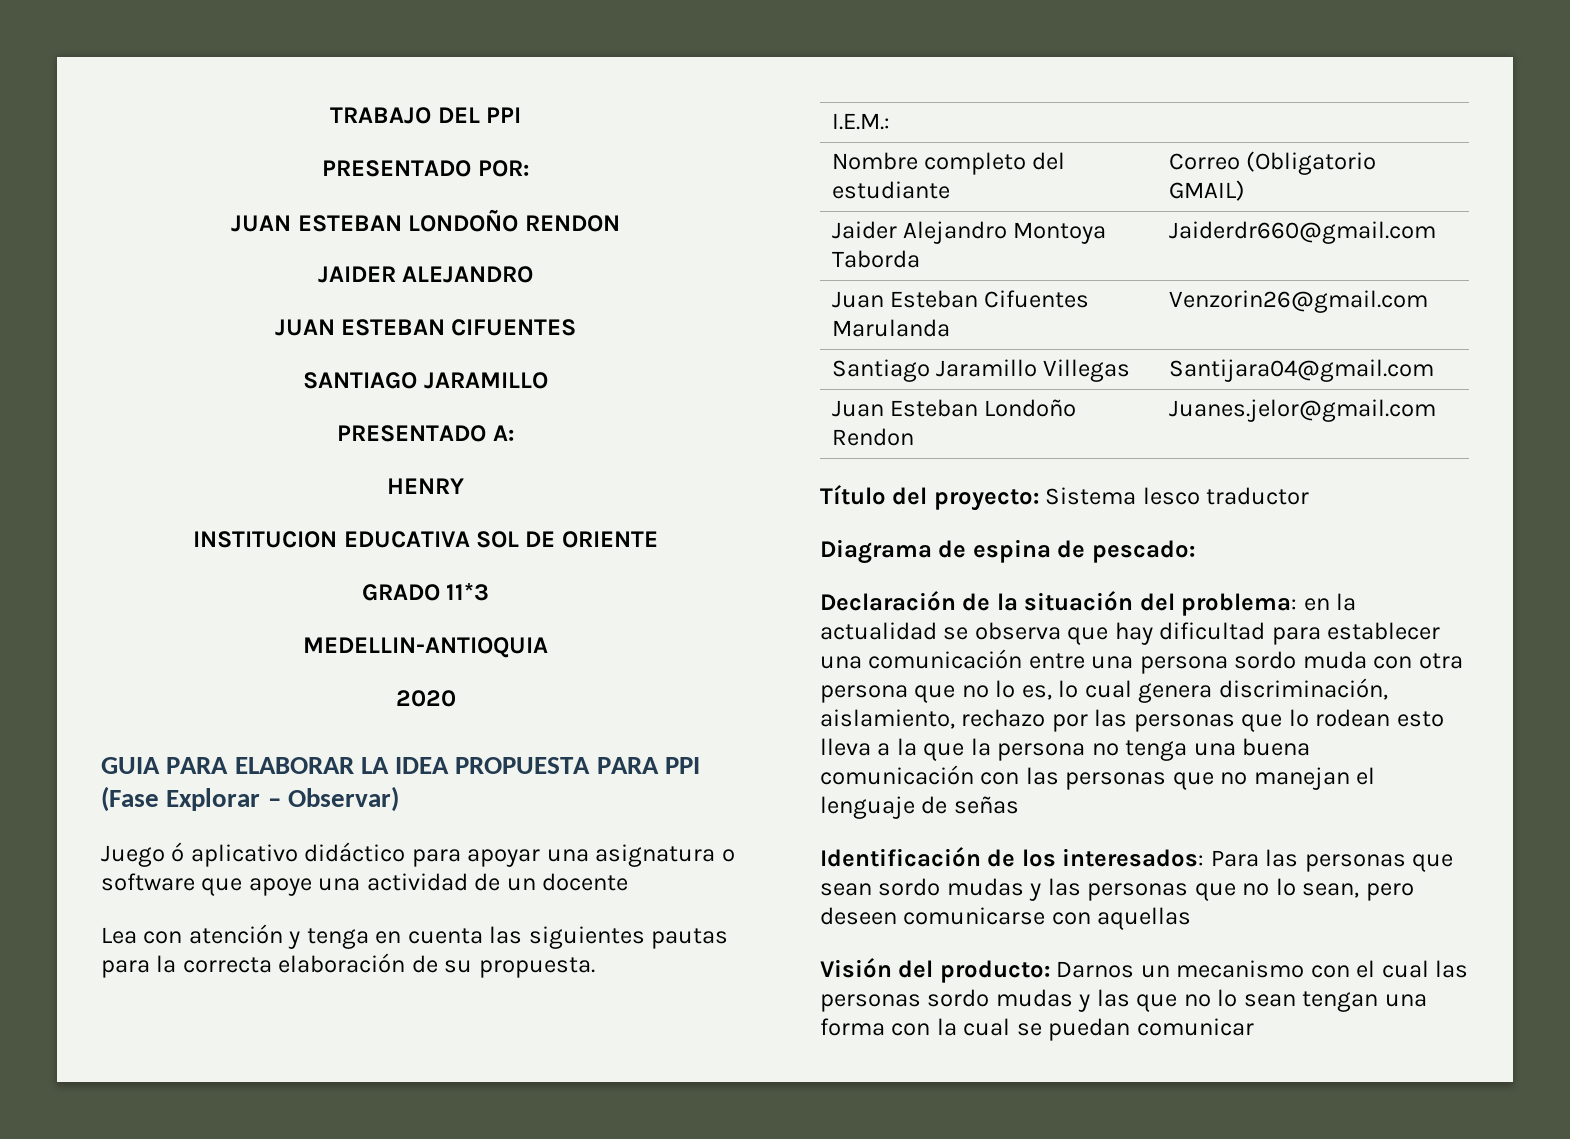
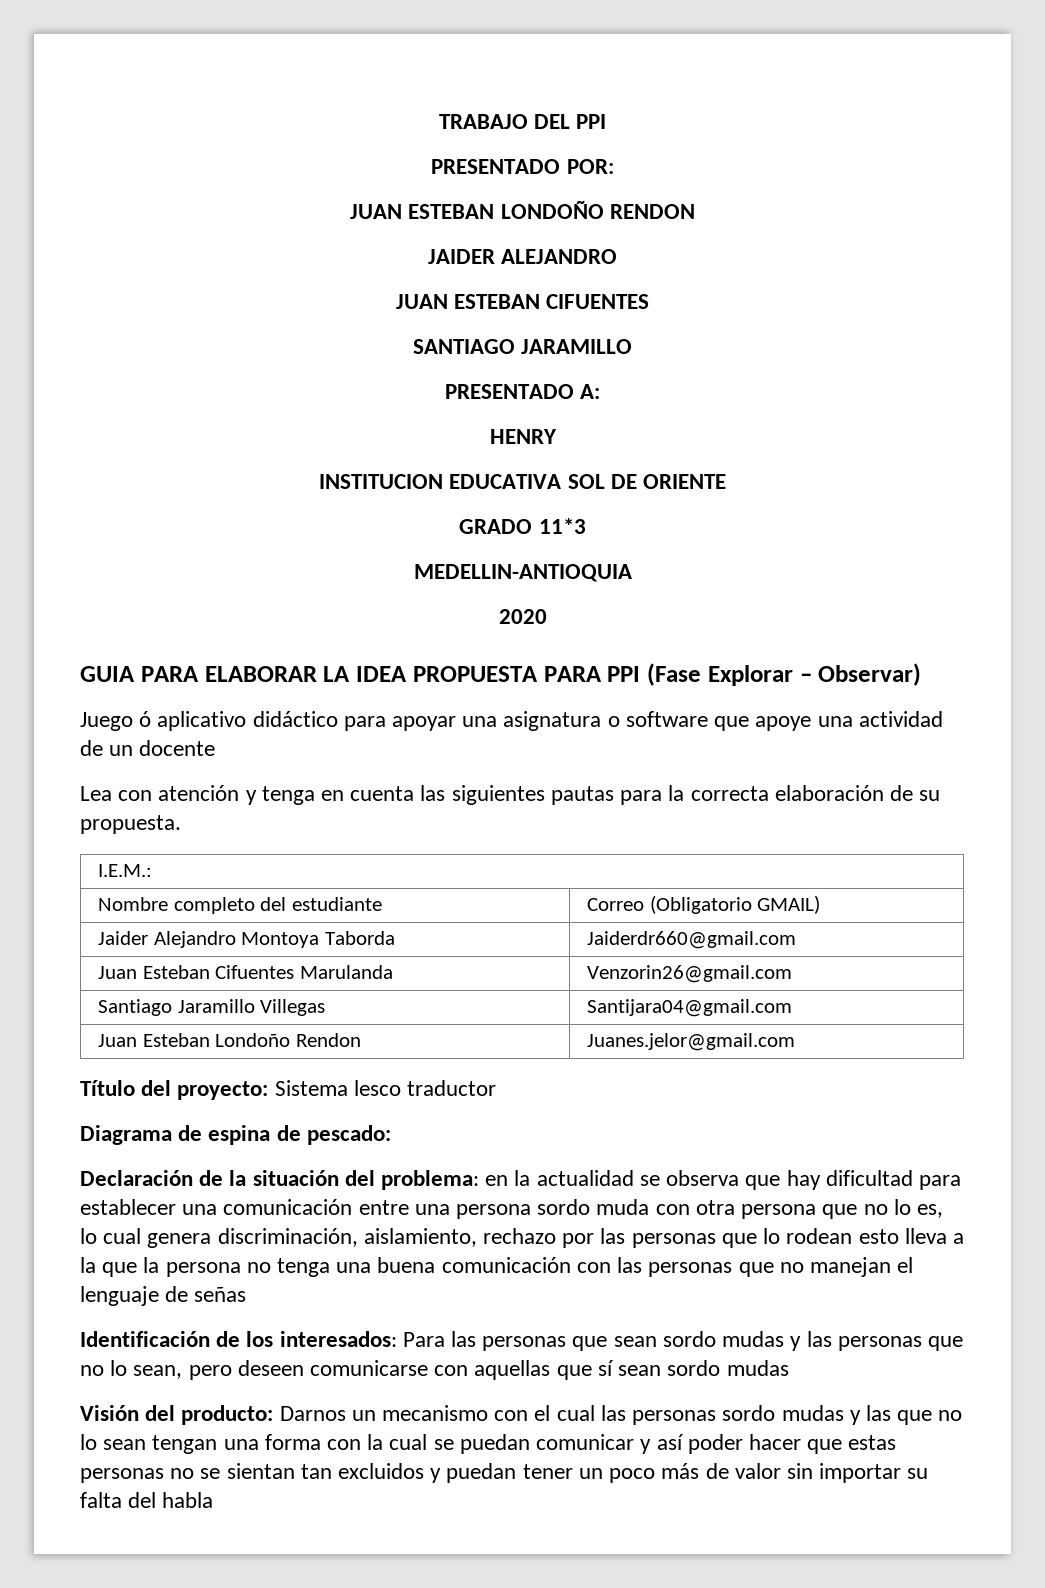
- Identificación de los interesados: Para las personas que sean sordo mudas y las personas que no lo sean, pero deseen comunicarse con aquellas
+ Identificación de los interesados: Para las personas que sean sordo mudas y las personas que no lo sean, pero deseen comunicarse con aquellas que sí sean sordo mudas
- Visión del producto: Darnos un mecanismo con el cual las personas sordo mudas y las que no lo sean tengan una forma con la cual se puedan comunicar
+ Visión del producto: Darnos un mecanismo con el cual las personas sordo mudas y las que no lo sean tengan una forma con la cual se puedan comunicar y así poder hacer que estas personas no se sientan tan excluidos y puedan tener un poco más de valor sin importar su falta del habla

